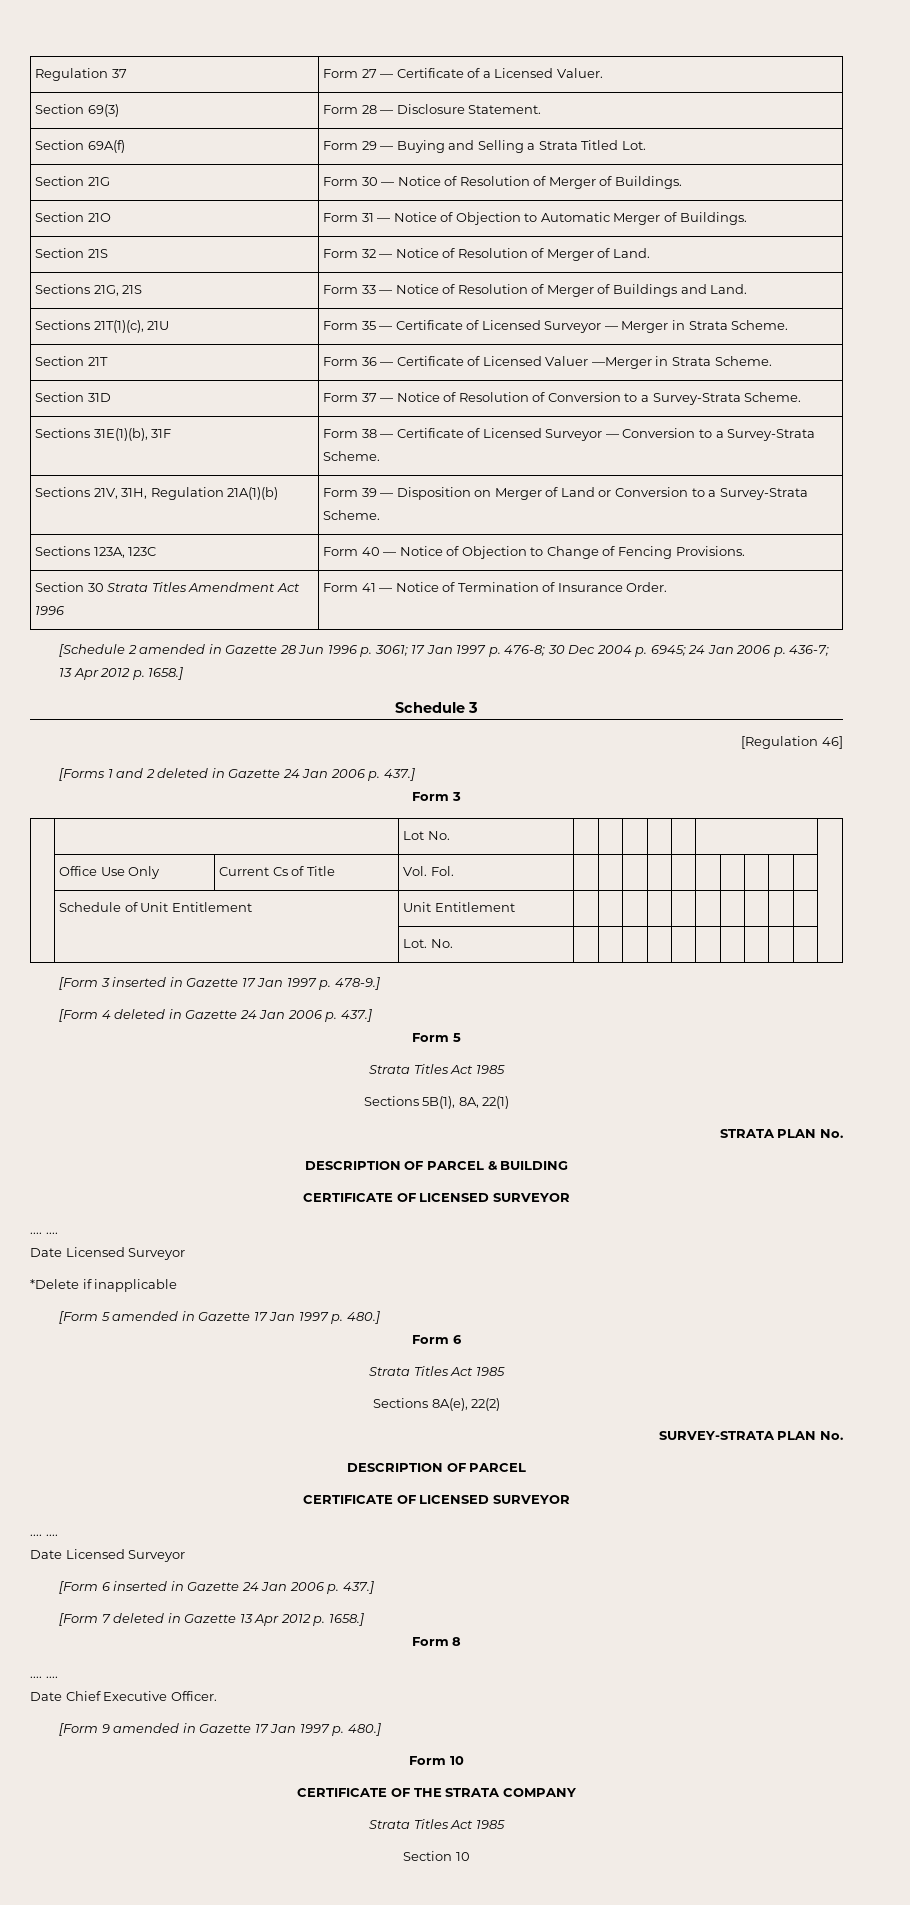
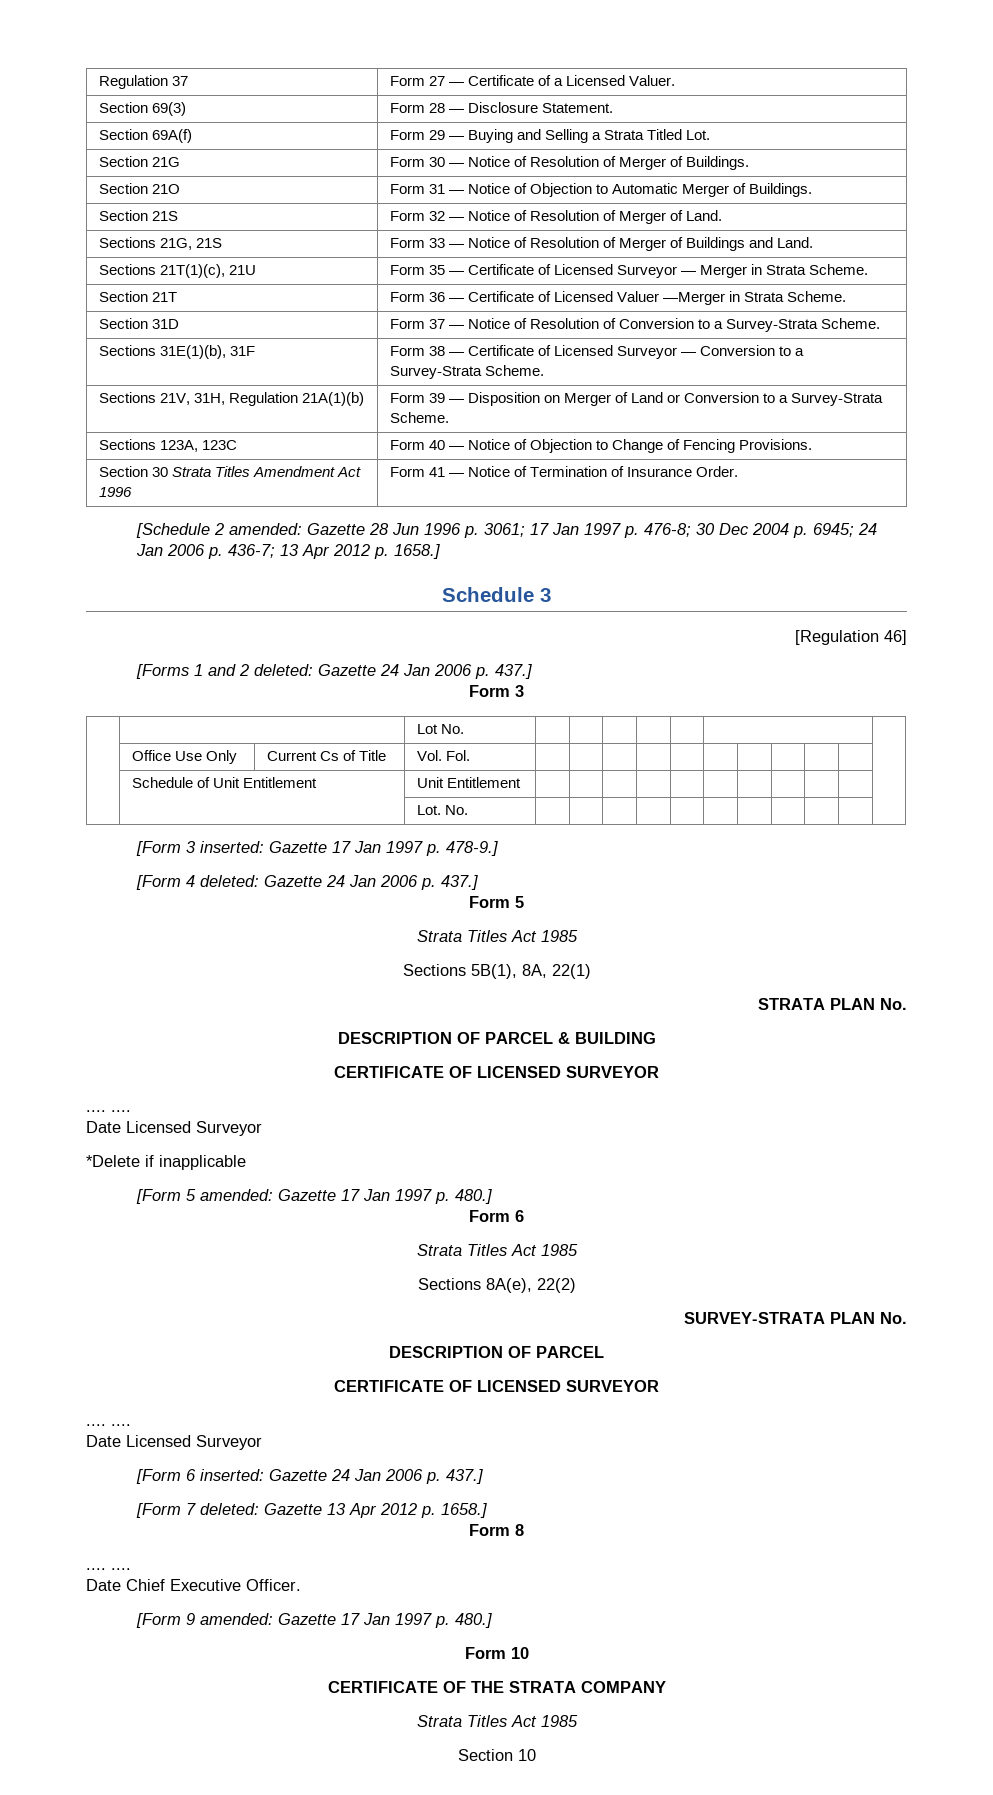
- [Schedule 2 amended in Gazette 28 Jun 1996 p. 3061; 17 Jan 1997 p. 476-8; 30 Dec 2004 p. 6945; 24 Jan 2006 p. 436-7; 13 Apr 2012 p. 1658.]
+ [Schedule 2 amended: Gazette 28 Jun 1996 p. 3061; 17 Jan 1997 p. 476-8; 30 Dec 2004 p. 6945; 24 Jan 2006 p. 436-7; 13 Apr 2012 p. 1658.]
- [Forms 1 and 2 deleted in Gazette 24 Jan 2006 p. 437.]
+ [Forms 1 and 2 deleted: Gazette 24 Jan 2006 p. 437.]
- [Form 3 inserted in Gazette 17 Jan 1997 p. 478-9.]
+ [Form 3 inserted: Gazette 17 Jan 1997 p. 478-9.]
- [Form 4 deleted in Gazette 24 Jan 2006 p. 437.]
+ [Form 4 deleted: Gazette 24 Jan 2006 p. 437.]
- [Form 5 amended in Gazette 17 Jan 1997 p. 480.]
+ [Form 5 amended: Gazette 17 Jan 1997 p. 480.]
- [Form 6 inserted in Gazette 24 Jan 2006 p. 437.]
+ [Form 6 inserted: Gazette 24 Jan 2006 p. 437.]
- [Form 7 deleted in Gazette 13 Apr 2012 p. 1658.]
+ [Form 7 deleted: Gazette 13 Apr 2012 p. 1658.]
- [Form 9 amended in Gazette 17 Jan 1997 p. 480.]
+ [Form 9 amended: Gazette 17 Jan 1997 p. 480.]

